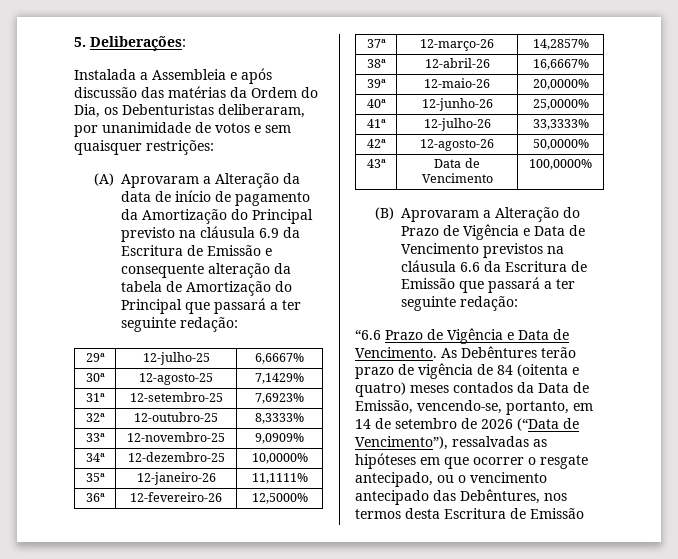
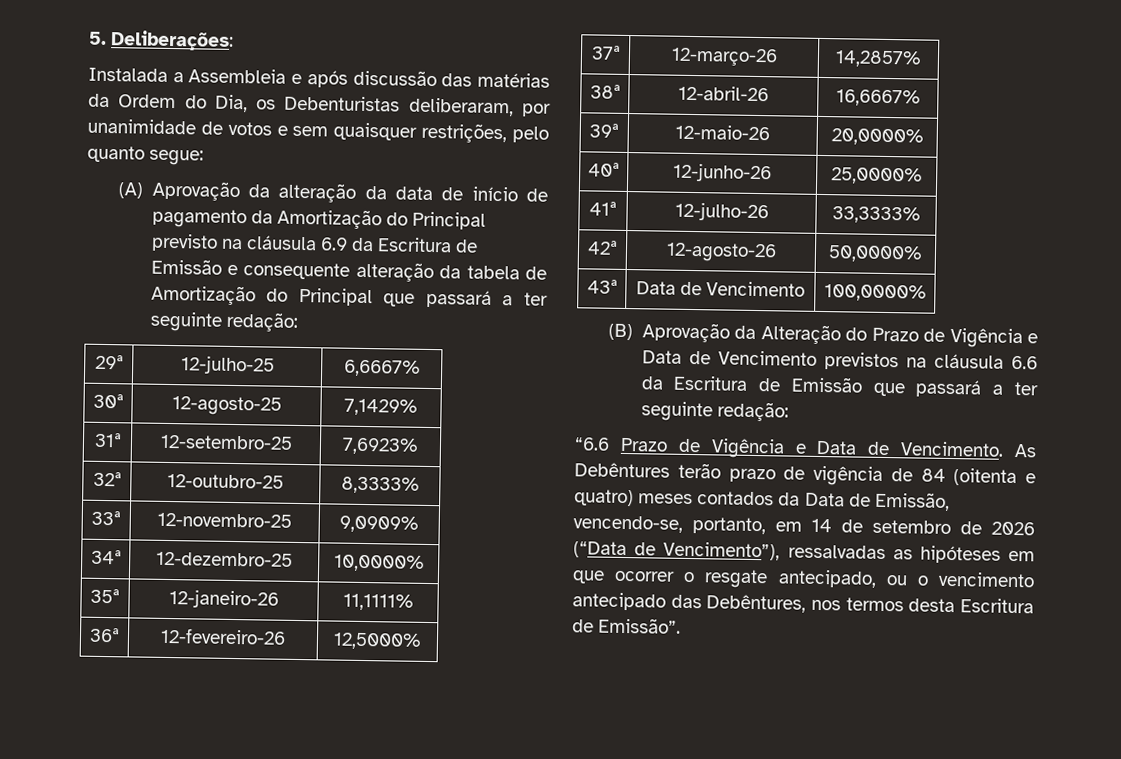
- Instalada a Assembleia e após discussão das matérias da Ordem do Dia, os Debenturistas deliberaram, por unanimidade de votos e sem quaisquer restrições:
- (A) Aprovaram a Alteração da data de início de pagamento da Amortização do Principal previsto na cláusula 6.9 da Escritura de Emissão e consequente alteração da tabela de Amortização do Principal que passará a ter seguinte redação:
+ Instalada a Assembleia e após discussão das matérias da Ordem do Dia, os Debenturistas deliberaram, por unanimidade de votos e sem quaisquer restrições, pelo quanto segue:
+ (A) Aprovação da alteração da data de início de pagamento da Amortização do Principal previsto na cláusula 6.9 da Escritura de Emissão e consequente alteração da tabela de Amortização do Principal que passará a ter seguinte redação:
- (B) Aprovaram a Alteração do Prazo de Vigência e Data de Vencimento previstos na cláusula 6.6 da Escritura de Emissão que passará a ter seguinte redação:
+ (B) Aprovação da Alteração do Prazo de Vigência e Data de Vencimento previstos na cláusula 6.6 da Escritura de Emissão que passará a ter seguinte redação:
- As Debêntures terão prazo de vigência de 84 (oitenta e quatro) meses contados da Data de Emissão, vencendo-se, portanto, em 14 de setembro de 2026 (“Data de Vencimento”), ressalvadas as hipóteses em que ocorrer o resgate antecipado, ou o vencimento antecipado das Debêntures, nos termos desta Escritura de Emissão
+ As Debêntures terão prazo de vigência de 84 (oitenta e quatro) meses contados da Data de Emissão, vencendo-se, portanto, em 14 de setembro de 2026 (“Data de Vencimento”), ressalvadas as hipóteses em que ocorrer o resgate antecipado, ou o vencimento antecipado das Debêntures, nos termos desta Escritura de Emissão”.

